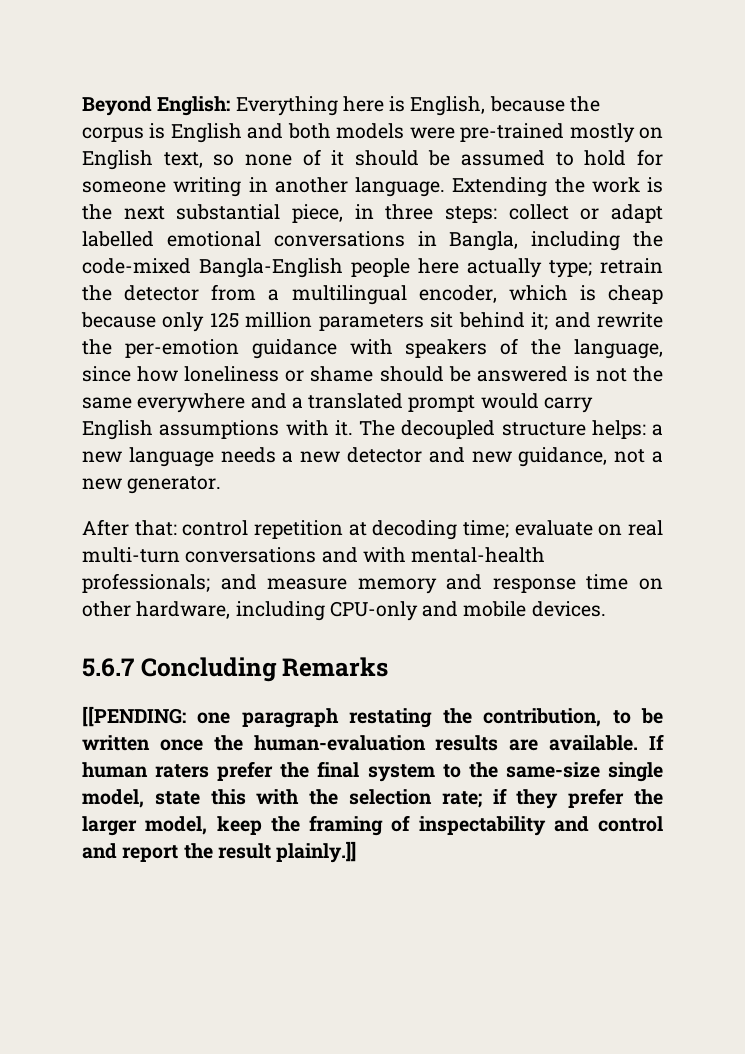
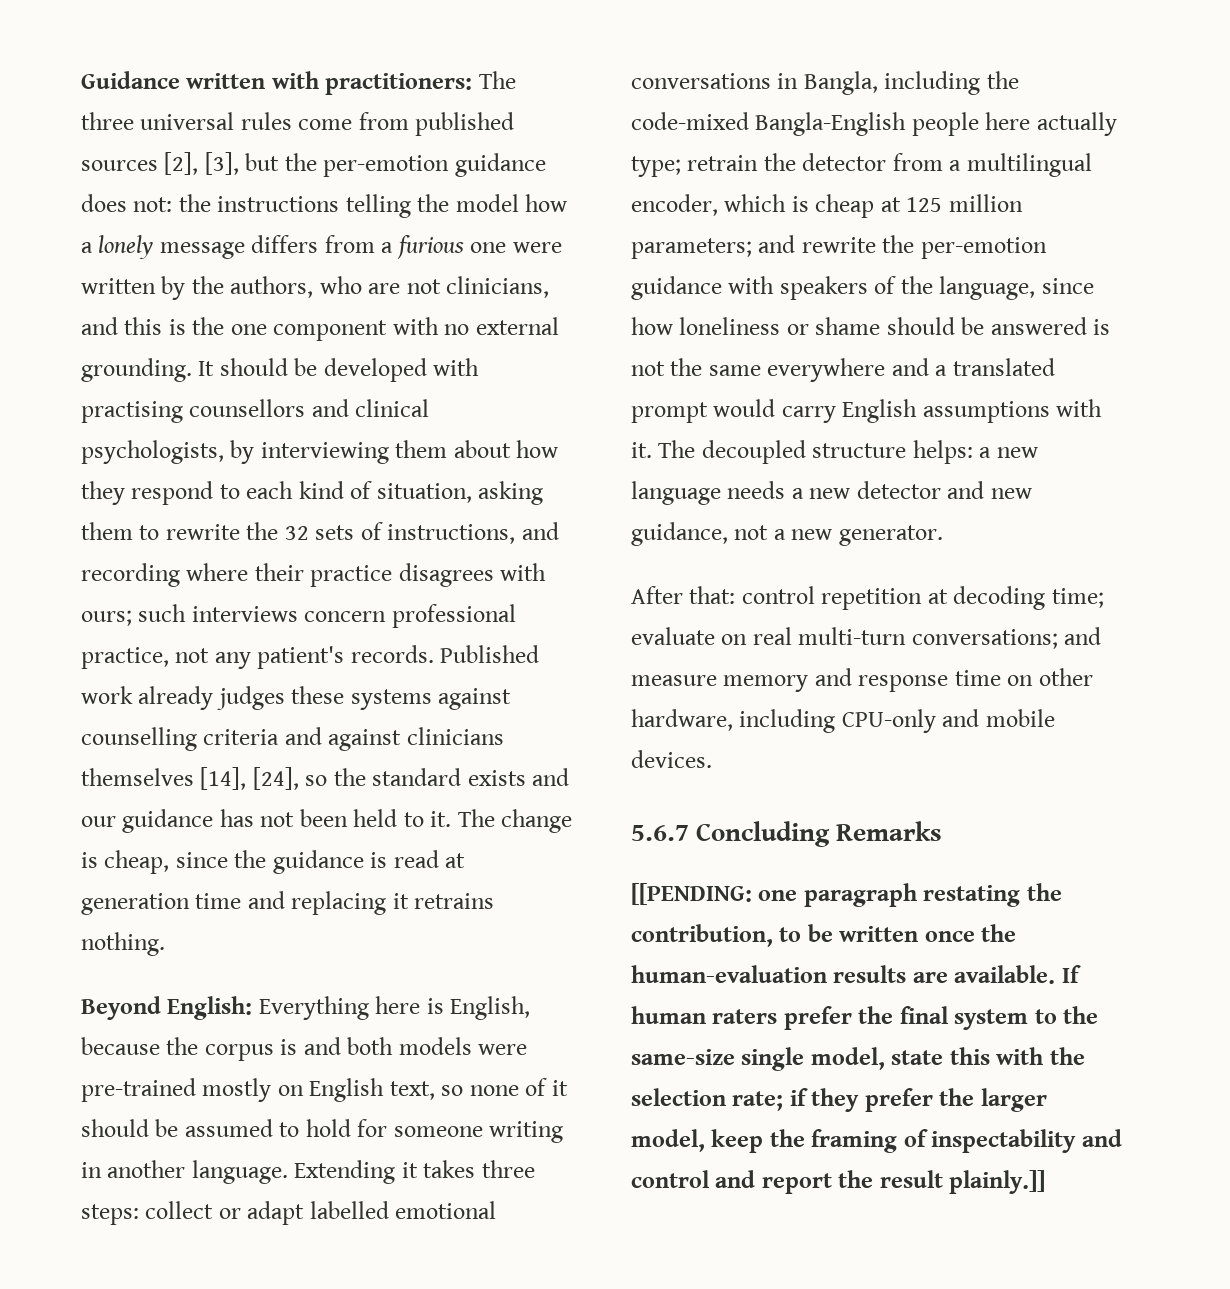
+ Guidance written with practitioners: The three universal rules come from published sources [2], [3], but the per-emotion guidance does not: the instructions telling the model how a lonely message differs from a furious one were written by the authors, who are not clinicians, and this is the one component with no external grounding. It should be developed with practising counsellors and clinical psychologists, by interviewing them about how they respond to each kind of situation, asking them to rewrite the 32 sets of instructions, and recording where their practice disagrees with ours; such interviews concern professional practice, not any patient's records. Published work already judges these systems against counselling criteria and against clinicians themselves [14], [24], so the standard exists and our guidance has not been held to it. The change is cheap, since the guidance is read at generation time and replacing it retrains nothing.
- Beyond English: Everything here is English, because the corpus is English and both models were pre-trained mostly on English text, so none of it should be assumed to hold for someone writing in another language.
+ Beyond English: Everything here is English, because the corpus is and both models were pre-trained mostly on English text, so none of it should be assumed to hold for someone writing in another language.
- Extending the work is the next substantial piece, in three steps:
+ Extending it takes three steps:
- retrain the detector from a multilingual encoder, which is cheap because only 125 million parameters sit behind it;
+ retrain the detector from a multilingual encoder, which is cheap at 125 million parameters;
- After that: control repetition at decoding time; evaluate on real multi-turn conversations and with mental-health professionals; and measure memory and response time on other hardware, including CPU-only and mobile devices.
+ After that: control repetition at decoding time; evaluate on real multi-turn conversations; and measure memory and response time on other hardware, including CPU-only and mobile devices.

